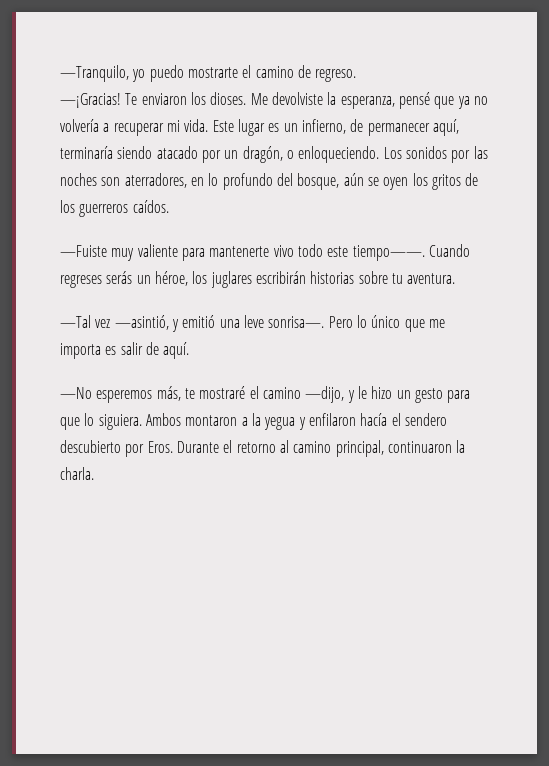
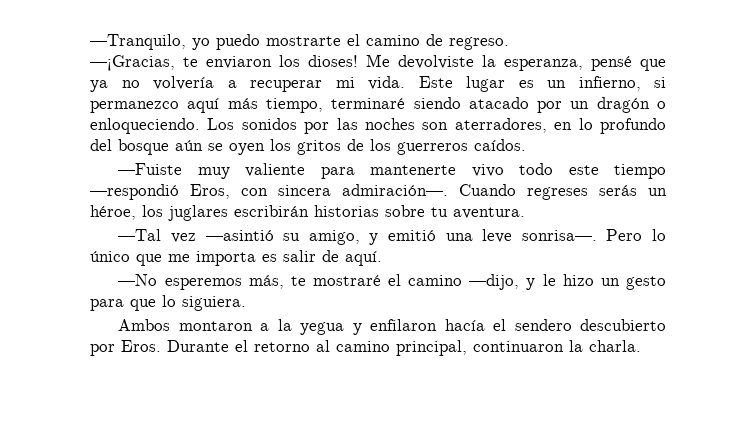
- —¡Gracias! Te enviaron los dioses.
+ —¡Gracias, te enviaron los dioses!
- Este lugar es un infierno, de permanecer aquí, terminaría siendo atacado por un dragón, o enloqueciendo.
+ Este lugar es un infierno, si permanezco aquí más tiempo, terminaré siendo atacado por un dragón o enloqueciendo.
- Los sonidos por las noches son aterradores, en lo profundo del bosque, aún se oyen los gritos de los guerreros caídos.
+ Los sonidos por las noches son aterradores, en lo profundo del bosque aún se oyen los gritos de los guerreros caídos.
- —Fuiste muy valiente para mantenerte vivo todo este tiempo——.
+ —Fuiste muy valiente para mantenerte vivo todo este tiempo —respondió Eros, con sincera admiración—.
- —Tal vez —asintió, y emitió una leve sonrisa—.
+ —Tal vez —asintió su amigo, y emitió una leve sonrisa—.
- —No esperemos más, te mostraré el camino —dijo, y le hizo un gesto para que lo siguiera. Ambos montaron a la yegua y enfilaron hacía el sendero descubierto por Eros.
+ —No esperemos más, te mostraré el camino —dijo, y le hizo un gesto para que lo siguiera.
+ Ambos montaron a la yegua y enfilaron hacía el sendero descubierto por Eros.

